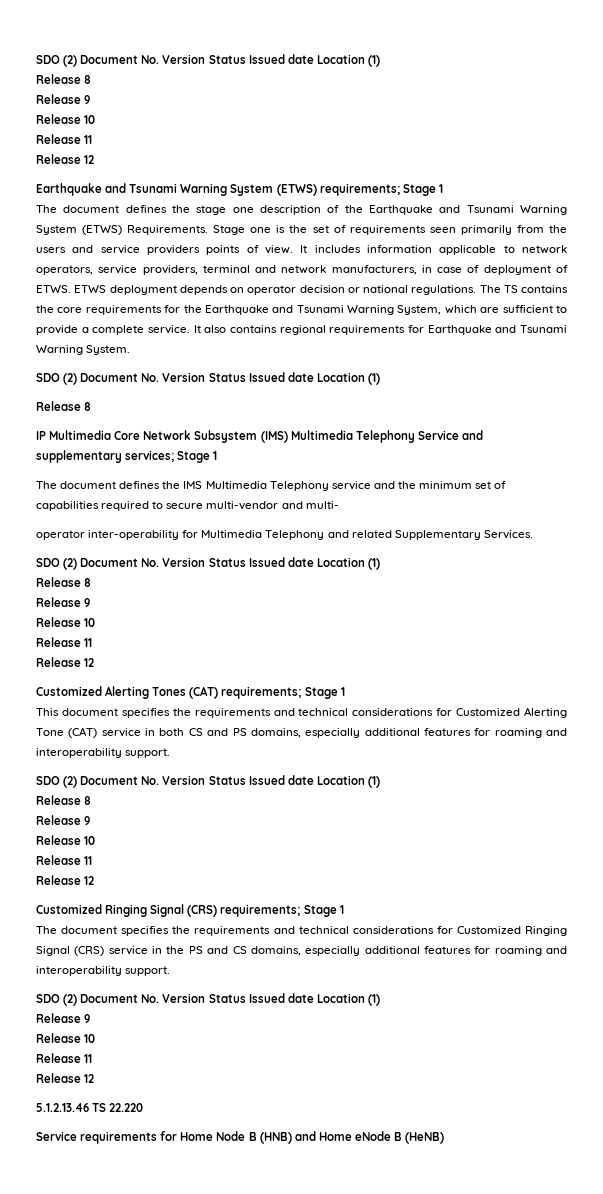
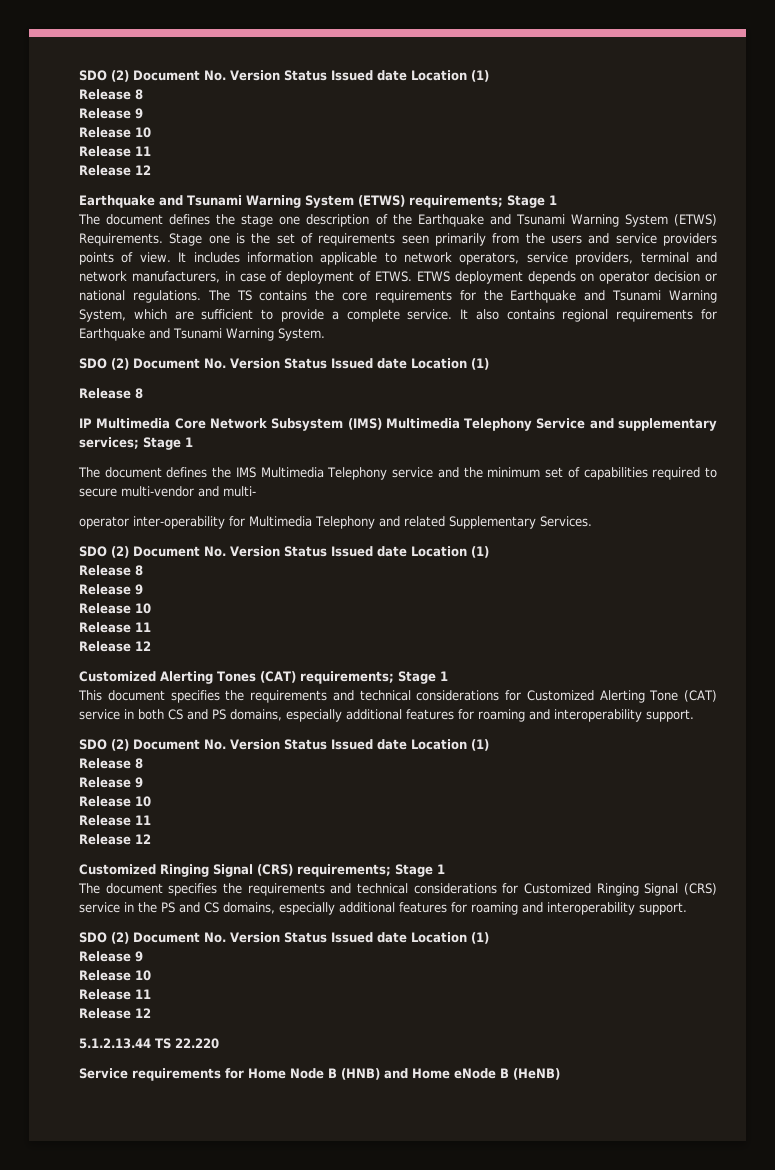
- 5.1.2.13.46 TS 22.220
+ 5.1.2.13.44 TS 22.220

